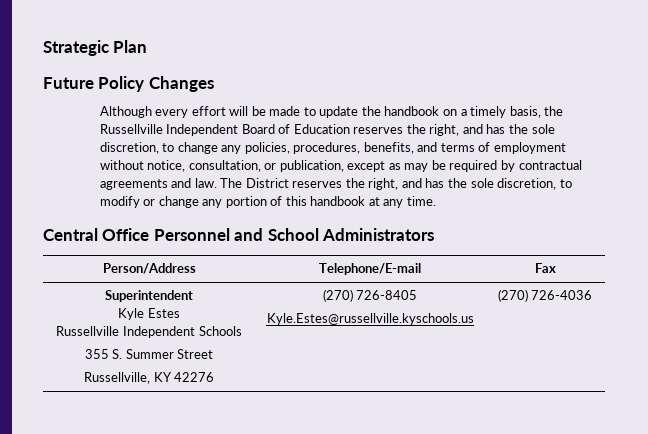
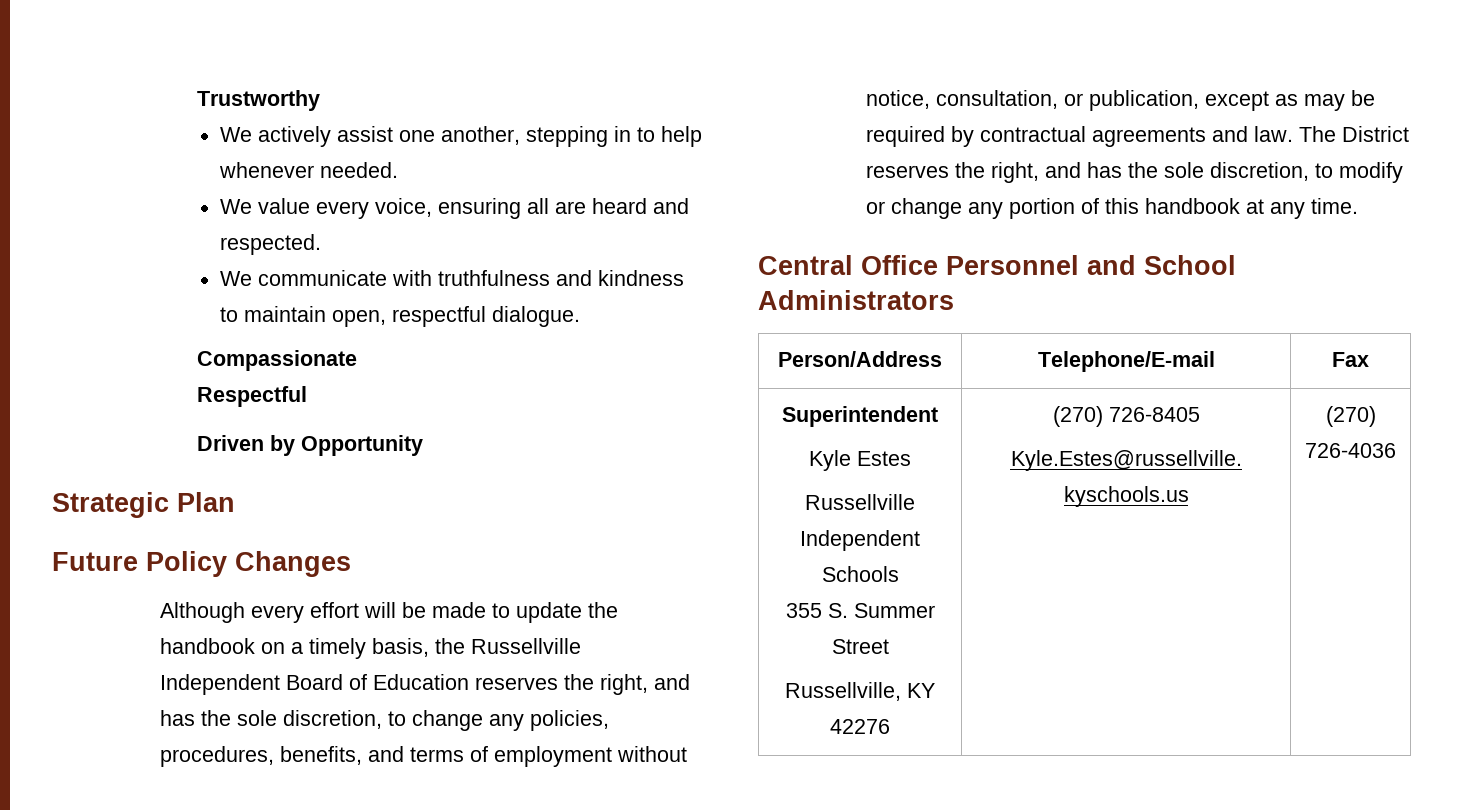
+ Trustworthy
+ We actively assist one another, stepping in to help whenever needed.
+ We value every voice, ensuring all are heard and respected.
+ We communicate with truthfulness and kindness to maintain open, respectful dialogue.
+ Compassionate
+ Respectful
+ Driven by Opportunity

